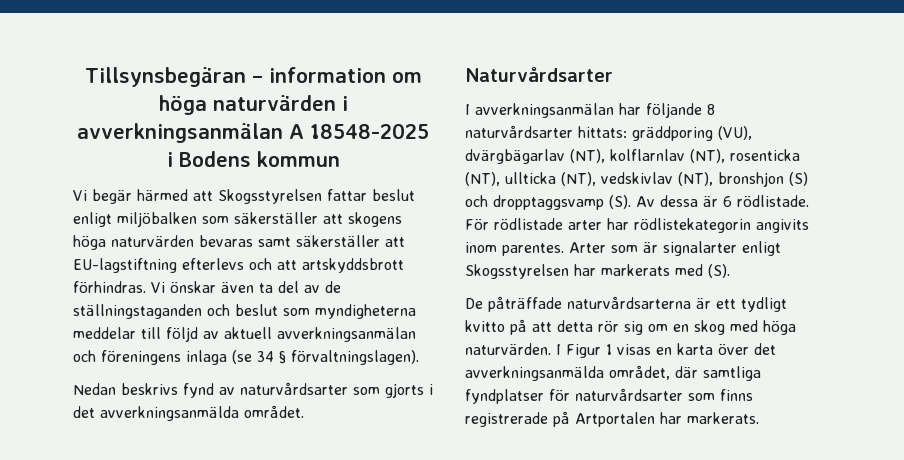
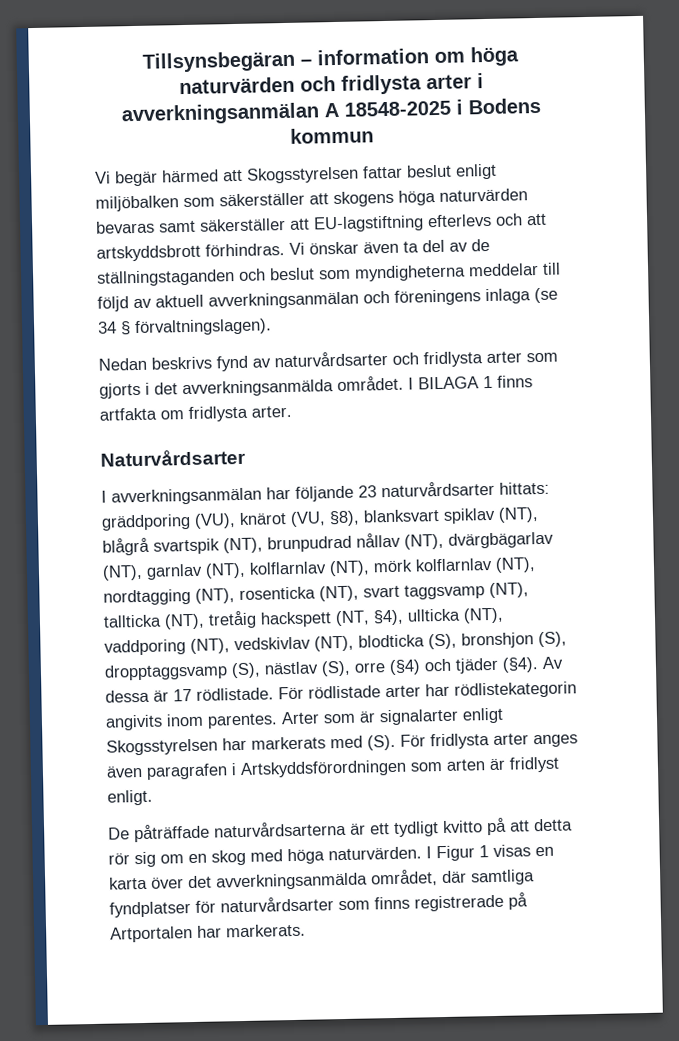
- Tillsynsbegäran – information om höga naturvärden i avverkningsanmälan A 18548-2025 i Bodens kommun
+ Tillsynsbegäran – information om höga naturvärden och fridlysta arter i avverkningsanmälan A 18548-2025 i Bodens kommun
- Nedan beskrivs fynd av naturvårdsarter som gjorts i det avverkningsanmälda området.
+ Nedan beskrivs fynd av naturvårdsarter och fridlysta arter som gjorts i det avverkningsanmälda området. I BILAGA 1 finns artfakta om fridlysta arter.
- I avverkningsanmälan har följande 8 naturvårdsarter hittats: gräddporing (VU), dvärgbägarlav (NT), kolflarnlav (NT), rosenticka (NT), ullticka (NT), vedskivlav (NT), bronshjon (S) och dropptaggsvamp (S). Av dessa är 6 rödlistade.
+ I avverkningsanmälan har följande 23 naturvårdsarter hittats: gräddporing (VU), knärot (VU, §8), blanksvart spiklav (NT), blågrå svartspik (NT), brunpudrad nållav (NT), dvärgbägarlav (NT), garnlav (NT), kolflarnlav (NT), mörk kolflarnlav (NT), nordtagging (NT), rosenticka (NT), svart taggsvamp (NT), tallticka (NT), tretåig hackspett (NT, §4), ullticka (NT), vaddporing (NT), vedskivlav (NT), blodticka (S), bronshjon (S), dropptaggsvamp (S), nästlav (S), orre (§4) och tjäder (§4). Av dessa är 17 rödlistade.
- Arter som är signalarter enligt Skogsstyrelsen har markerats med (S).
+ Arter som är signalarter enligt Skogsstyrelsen har markerats med (S). För fridlysta arter anges även paragrafen i Artskyddsförordningen som arten är fridlyst enligt.

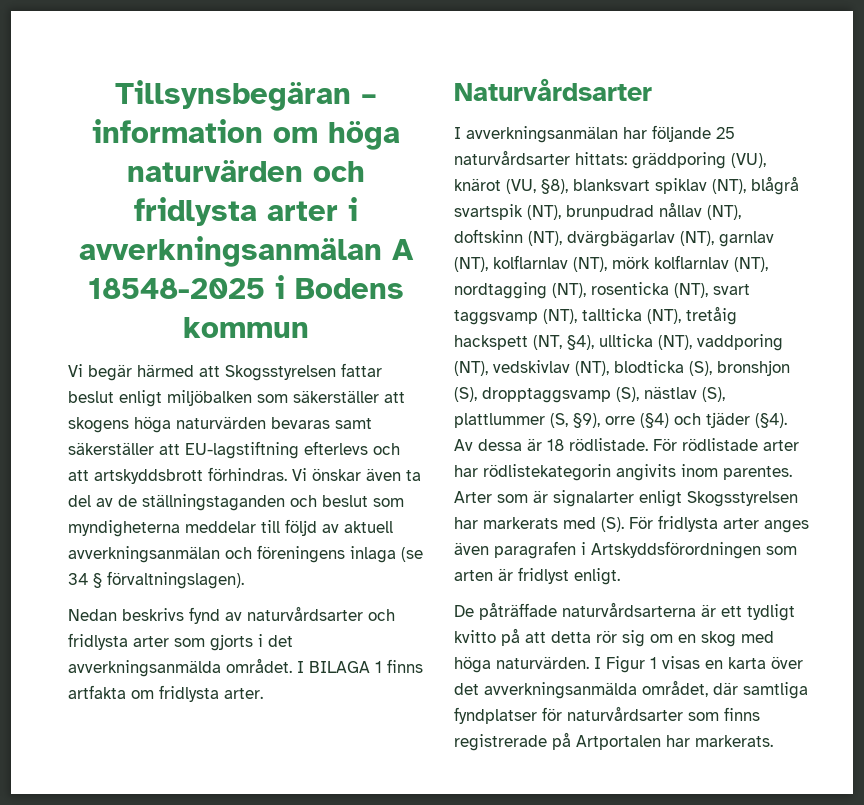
- I avverkningsanmälan har följande 23 naturvårdsarter hittats:
+ I avverkningsanmälan har följande 25 naturvårdsarter hittats:
- gräddporing (VU), knärot (VU, §8), blanksvart spiklav (NT), blågrå svartspik (NT), brunpudrad nållav (NT), dvärgbägarlav (NT), garnlav (NT), kolflarnlav (NT), mörk kolflarnlav (NT), nordtagging (NT), rosenticka (NT), svart taggsvamp (NT), tallticka (NT), tretåig hackspett (NT, §4), ullticka (NT), vaddporing (NT), vedskivlav (NT), blodticka (S), bronshjon (S), dropptaggsvamp (S), nästlav (S), orre (§4) och tjäder (§4).
+ gräddporing (VU), knärot (VU, §8), blanksvart spiklav (NT), blågrå svartspik (NT), brunpudrad nållav (NT), doftskinn (NT), dvärgbägarlav (NT), garnlav (NT), kolflarnlav (NT), mörk kolflarnlav (NT), nordtagging (NT), rosenticka (NT), svart taggsvamp (NT), tallticka (NT), tretåig hackspett (NT, §4), ullticka (NT), vaddporing (NT), vedskivlav (NT), blodticka (S), bronshjon (S), dropptaggsvamp (S), nästlav (S), plattlummer (S, §9), orre (§4) och tjäder (§4).
- Av dessa är 17 rödlistade.
+ Av dessa är 18 rödlistade.

